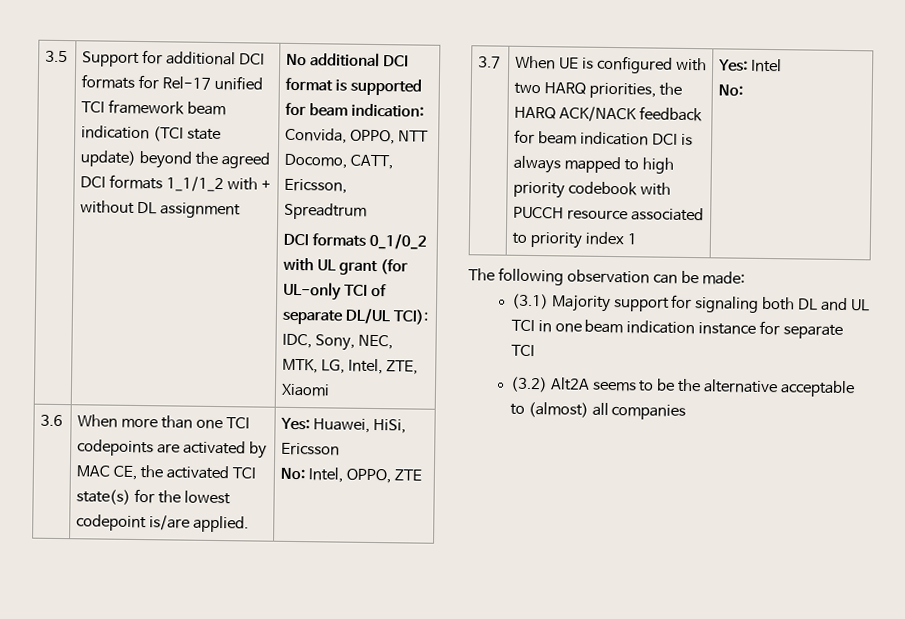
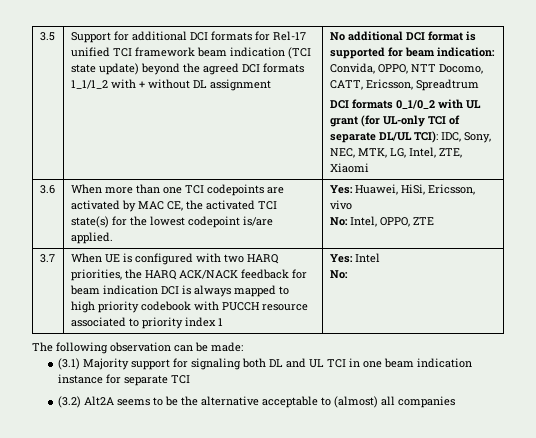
- 3.6 | When more than one TCI codepoints are activated by MAC CE, the activated TCI state(s) for the lowest codepoint is/are applied. | Yes: Huawei, HiSi, Ericsson
+ 3.6 | When more than one TCI codepoints are activated by MAC CE, the activated TCI state(s) for the lowest codepoint is/are applied. | Yes: Huawei, HiSi, Ericsson, vivo

